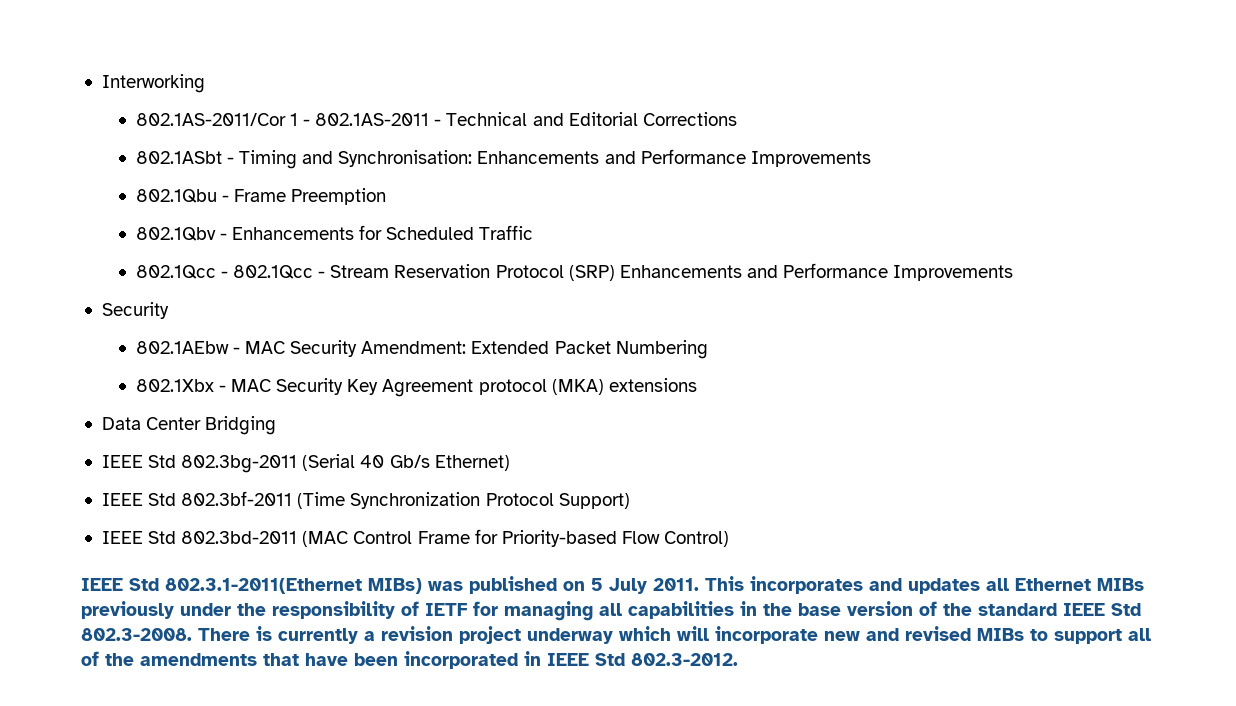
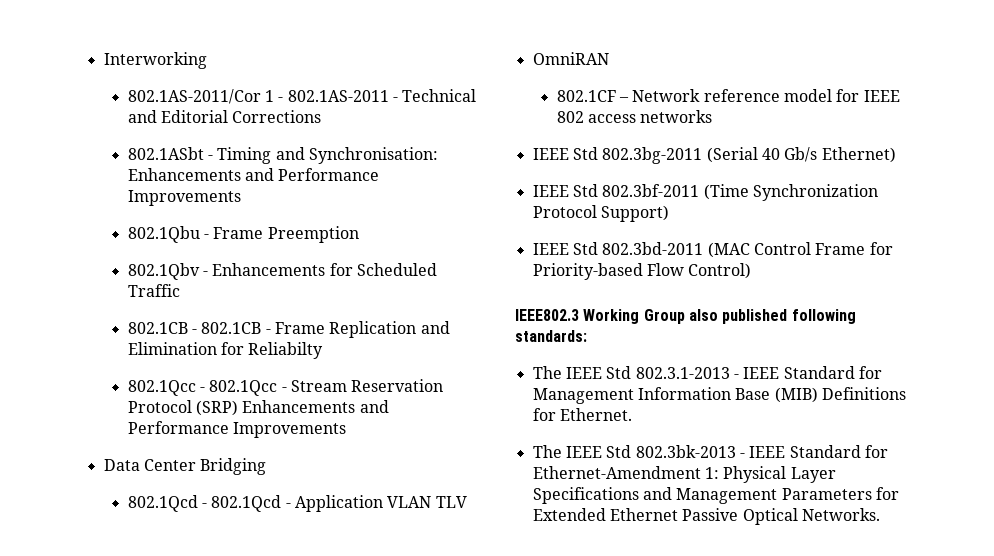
+ 802.1CB - 802.1CB - Frame Replication and Elimination for Reliabilty
  802.1Qcc - 802.1Qcc - Stream Reservation Protocol (SRP) Enhancements and Performance Improvements
- Security
- 802.1AEbw - MAC Security Amendment: Extended Packet Numbering
- 802.1Xbx - MAC Security Key Agreement protocol (MKA) extensions
  Data Center Bridging
+ 802.1Qcd - 802.1Qcd - Application VLAN TLV
+ OmniRAN
+ 802.1CF – Network reference model for IEEE 802 access networks
- IEEE Std 802.3.1-2011(Ethernet MIBs) was published on 5 July 2011. This incorporates and updates all Ethernet MIBs previously under the responsibility of IETF for managing all capabilities in the base version of the standard IEEE Std 802.3-2008. There is currently a revision project underway which will incorporate new and revised MIBs to support all of the amendments that have been incorporated in IEEE Std 802.3-2012.
+ IEEE802.3 Working Group also published following standards:
+ The IEEE Std 802.3.1-2013 - IEEE Standard for Management Information Base (MIB) Definitions for Ethernet.
+ The IEEE Std 802.3bk-2013 - IEEE Standard for Ethernet-Amendment 1: Physical Layer Specifications and Management Parameters for Extended Ethernet Passive Optical Networks.

